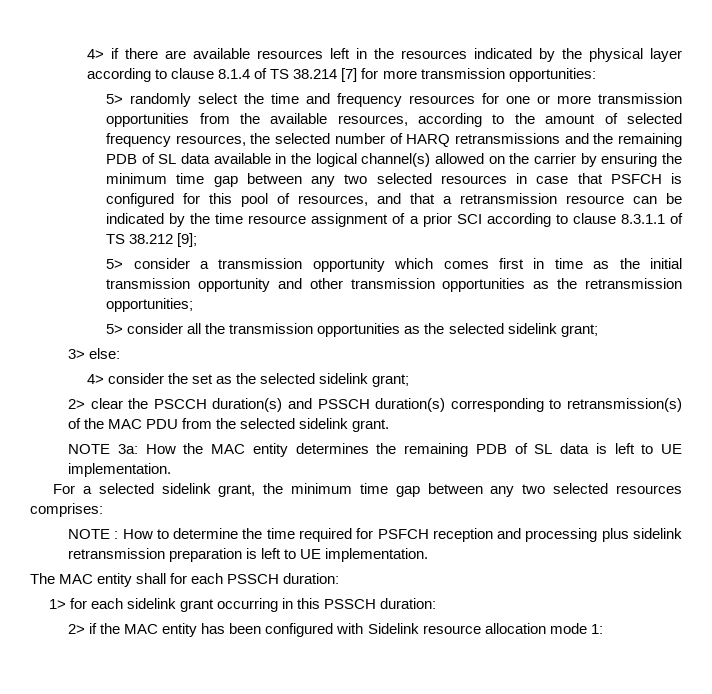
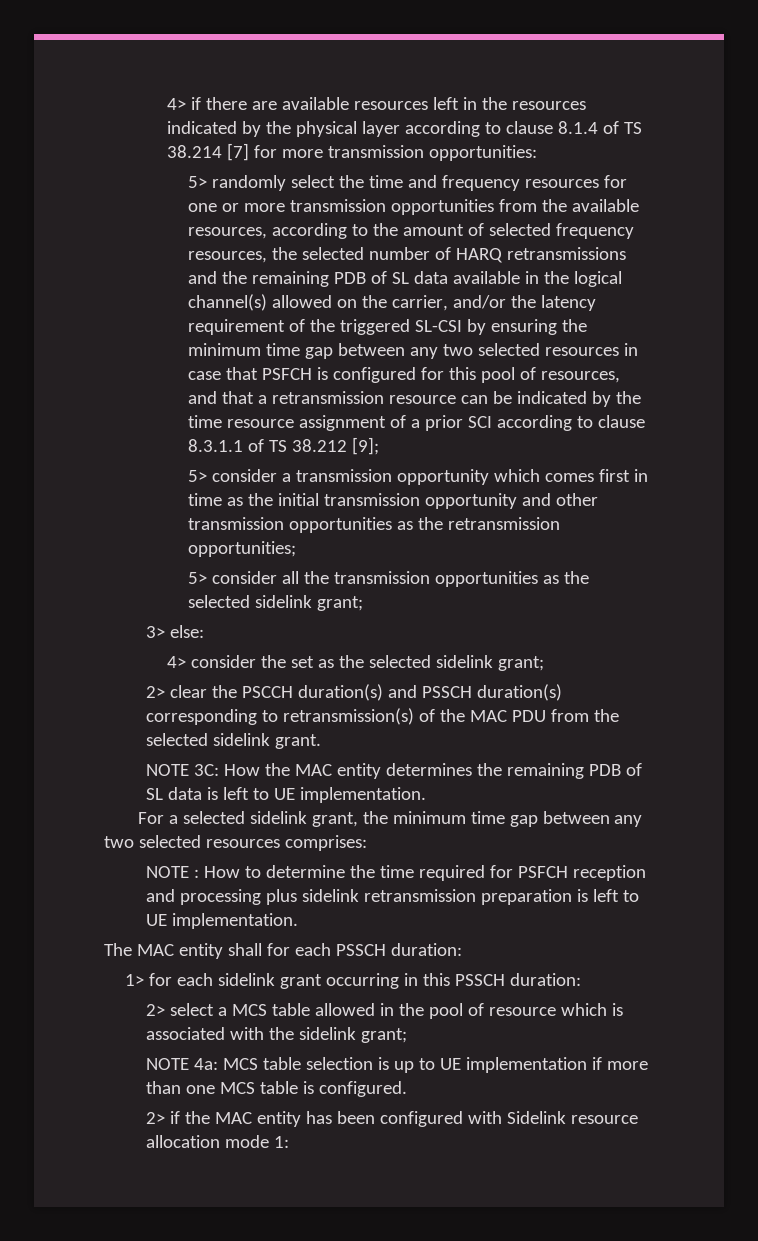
- 5> randomly select the time and frequency resources for one or more transmission opportunities from the available resources, according to the amount of selected frequency resources, the selected number of HARQ retransmissions and the remaining PDB of SL data available in the logical channel(s) allowed on the carrier by ensuring the minimum time gap between any two selected resources in case that PSFCH is configured for this pool of resources, and that a retransmission resource can be indicated by the time resource assignment of a prior SCI according to clause 8.3.1.1 of TS 38.212 [9];
+ 5> randomly select the time and frequency resources for one or more transmission opportunities from the available resources, according to the amount of selected frequency resources, the selected number of HARQ retransmissions and the remaining PDB of SL data available in the logical channel(s) allowed on the carrier, and/or the latency requirement of the triggered SL-CSI by ensuring the minimum time gap between any two selected resources in case that PSFCH is configured for this pool of resources, and that a retransmission resource can be indicated by the time resource assignment of a prior SCI according to clause 8.3.1.1 of TS 38.212 [9];
- NOTE 3a: How the MAC entity determines the remaining PDB of SL data is left to UE implementation.
+ NOTE 3C: How the MAC entity determines the remaining PDB of SL data is left to UE implementation.
+ 2> select a MCS table allowed in the pool of resource which is associated with the sidelink grant;
+ NOTE 4a: MCS table selection is up to UE implementation if more than one MCS table is configured.

